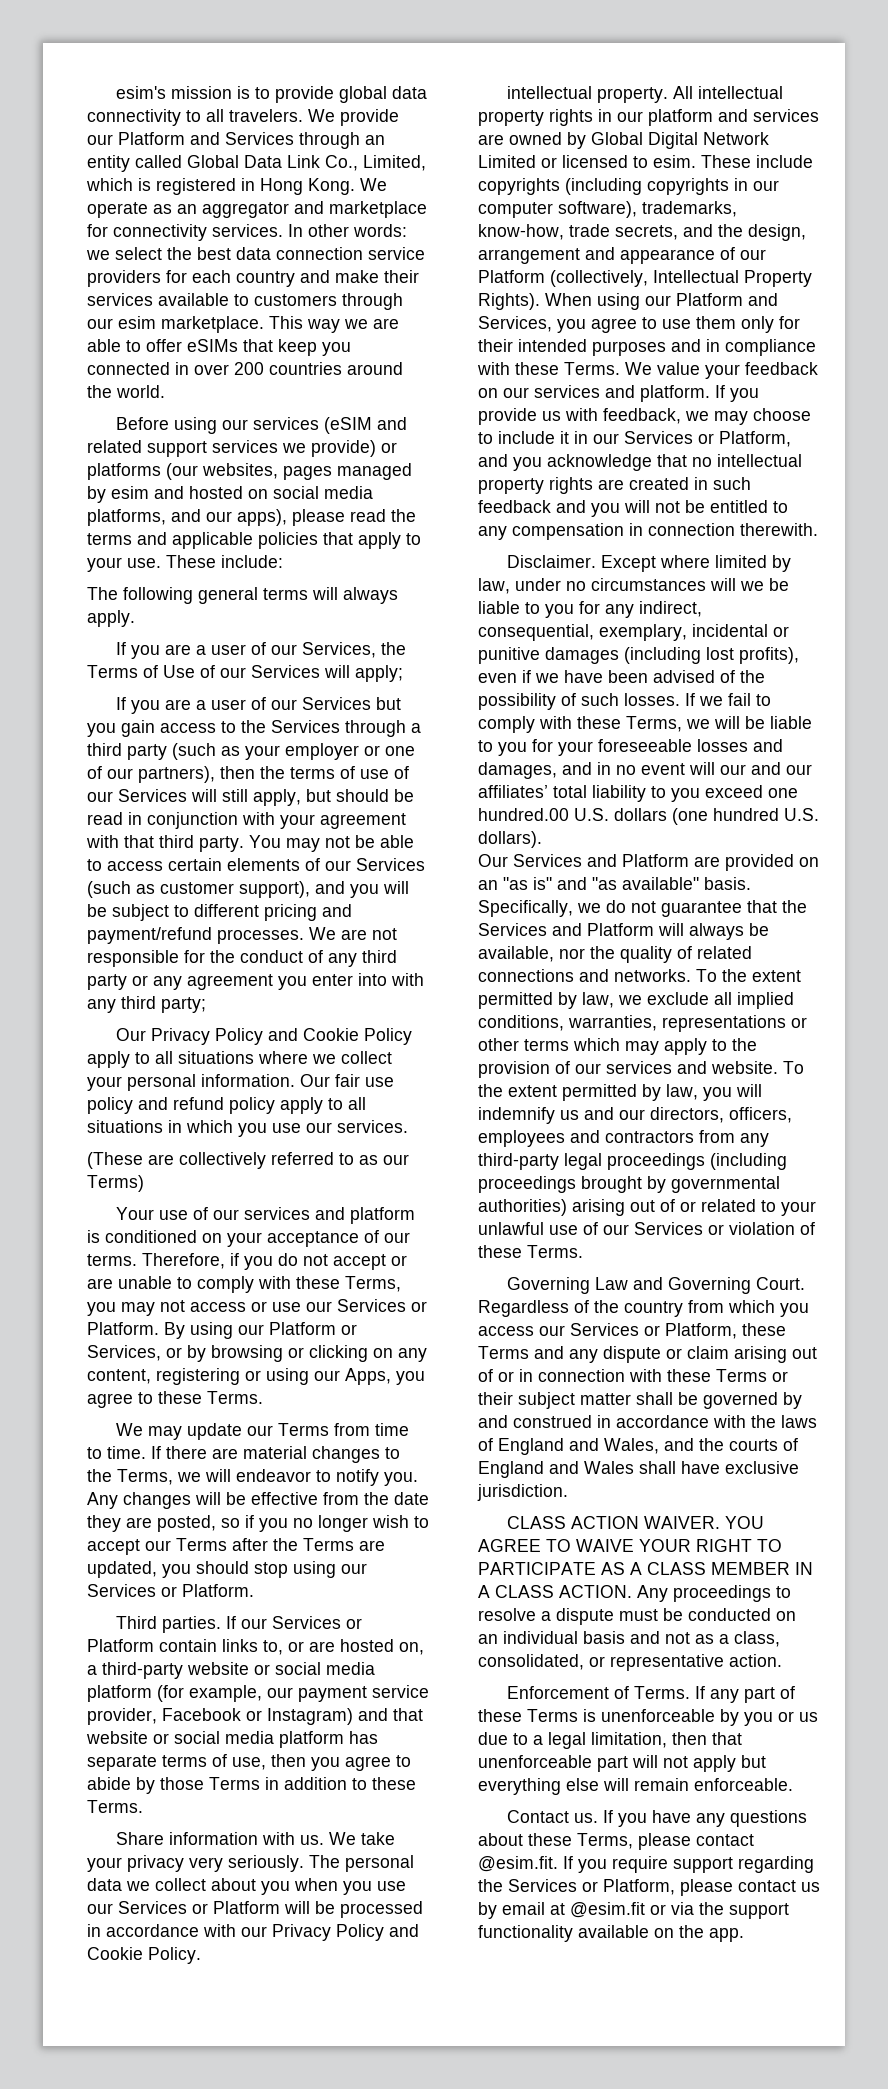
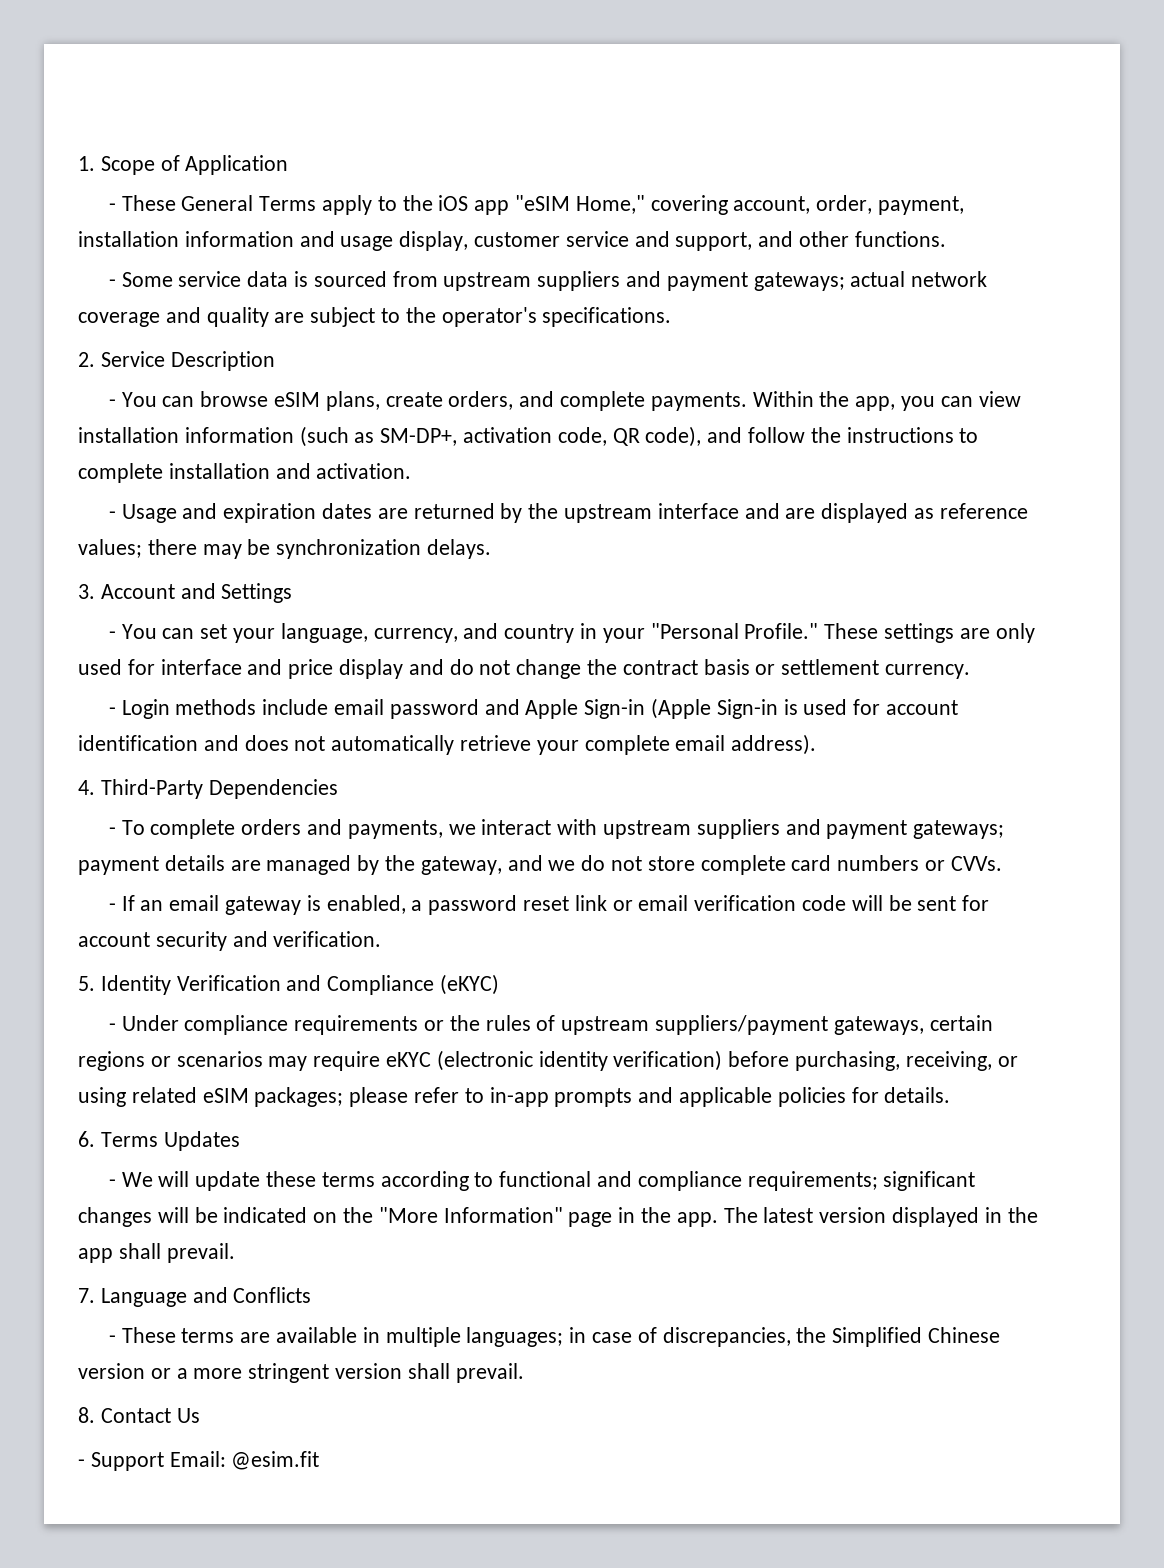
- esim's mission is to provide global data connectivity to all travelers. We provide our Platform and Services through an entity called Global Data Link Co., Limited, which is registered in Hong Kong. We operate as an aggregator and marketplace for connectivity services. In other words: we select the best data connection service providers for each country and make their services available to customers through our esim marketplace. This way we are able to offer eSIMs that keep you connected in over 200 countries around the world.
- Before using our services (eSIM and related support services we provide) or platforms (our websites, pages managed by esim and hosted on social media platforms, and our apps), please read the terms and applicable policies that apply to your use. These include:
- The following general terms will always apply.
- If you are a user of our Services, the Terms of Use of our Services will apply;
- If you are a user of our Services but you gain access to the Services through a third party (such as your employer or one of our partners), then the terms of use of our Services will still apply, but should be read in conjunction with your agreement with that third party. You may not be able to access certain elements of our Services (such as customer support), and you will be subject to different pricing and payment/refund processes. We are not responsible for the conduct of any third party or any agreement you enter into with any third party;
- Our Privacy Policy and Cookie Policy apply to all situations where we collect your personal information. Our fair use policy and refund policy apply to all situations in which you use our services.
- (These are collectively referred to as our Terms)
- Your use of our services and platform is conditioned on your acceptance of our terms. Therefore, if you do not accept or are unable to comply with these Terms, you may not access or use our Services or Platform. By using our Platform or Services, or by browsing or clicking on any content, registering or using our Apps, you agree to these Terms.
- We may update our Terms from time to time. If there are material changes to the Terms, we will endeavor to notify you. Any changes will be effective from the date they are posted, so if you no longer wish to accept our Terms after the Terms are updated, you should stop using our Services or Platform.
- Third parties. If our Services or Platform contain links to, or are hosted on, a third-party website or social media platform (for example, our payment service provider, Facebook or Instagram) and that website or social media platform has separate terms of use, then you agree to abide by those Terms in addition to these Terms.
- Share information with us. We take your privacy very seriously. The personal data we collect about you when you use our Services or Platform will be processed in accordance with our Privacy Policy and Cookie Policy.
- intellectual property. All intellectual property rights in our platform and services are owned by Global Digital Network Limited or licensed to esim. These include copyrights (including copyrights in our computer software), trademarks, know-how, trade secrets, and the design, arrangement and appearance of our Platform (collectively, Intellectual Property Rights). When using our Platform and Services, you agree to use them only for their intended purposes and in compliance with these Terms. We value your feedback on our services and platform. If you provide us with feedback, we may choose to include it in our Services or Platform, and you acknowledge that no intellectual property rights are created in such feedback and you will not be entitled to any compensation in connection therewith.
- Disclaimer. Except where limited by law, under no circumstances will we be liable to you for any indirect, consequential, exemplary, incidental or punitive damages (including lost profits), even if we have been advised of the possibility of such losses. If we fail to comply with these Terms, we will be liable to you for your foreseeable losses and damages, and in no event will our and our affiliates’ total liability to you exceed one hundred.00 U.S. dollars (one hundred U.S. dollars).
- Our Services and Platform are provided on an "as is" and "as available" basis. Specifically, we do not guarantee that the Services and Platform will always be available, nor the quality of related connections and networks. To the extent permitted by law, we exclude all implied conditions, warranties, representations or other terms which may apply to the provision of our services and website. To the extent permitted by law, you will indemnify us and our directors, officers, employees and contractors from any third-party legal proceedings (including proceedings brought by governmental authorities) arising out of or related to your unlawful use of our Services or violation of these Terms.
- Governing Law and Governing Court. Regardless of the country from which you access our Services or Platform, these Terms and any dispute or claim arising out of or in connection with these Terms or their subject matter shall be governed by and construed in accordance with the laws of England and Wales, and the courts of England and Wales shall have exclusive jurisdiction.
- CLASS ACTION WAIVER. YOU AGREE TO WAIVE YOUR RIGHT TO PARTICIPATE AS A CLASS MEMBER IN A CLASS ACTION. Any proceedings to resolve a dispute must be conducted on an individual basis and not as a class, consolidated, or representative action.
- Enforcement of Terms. If any part of these Terms is unenforceable by you or us due to a legal limitation, then that unenforceable part will not apply but everything else will remain enforceable.
- Contact us. If you have any questions about these Terms, please contact @esim.fit. If you require support regarding the Services or Platform, please contact us by email at @esim.fit or via the support functionality available on the app.
+ 1. Scope of Application
+ - These General Terms apply to the iOS app "eSIM Home," covering account, order, payment, installation information and usage display, customer service and support, and other functions.
+ - Some service data is sourced from upstream suppliers and payment gateways; actual network coverage and quality are subject to the operator's specifications.
+ 2. Service Description
+ - You can browse eSIM plans, create orders, and complete payments. Within the app, you can view installation information (such as SM-DP+, activation code, QR code), and follow the instructions to complete installation and activation.
+ - Usage and expiration dates are returned by the upstream interface and are displayed as reference values; there may be synchronization delays.
+ 3. Account and Settings
+ - You can set your language, currency, and country in your "Personal Profile." These settings are only used for interface and price display and do not change the contract basis or settlement currency.
+ - Login methods include email password and Apple Sign-in (Apple Sign-in is used for account identification and does not automatically retrieve your complete email address).
+ 4. Third-Party Dependencies
+ - To complete orders and payments, we interact with upstream suppliers and payment gateways; payment details are managed by the gateway, and we do not store complete card numbers or CVVs.
+ - If an email gateway is enabled, a password reset link or email verification code will be sent for account security and verification.
+ 5. Identity Verification and Compliance (eKYC)
+ - Under compliance requirements or the rules of upstream suppliers/payment gateways, certain regions or scenarios may require eKYC (electronic identity verification) before purchasing, receiving, or using related eSIM packages; please refer to in-app prompts and applicable policies for details.
+ 6. Terms Updates
+ - We will update these terms according to functional and compliance requirements; significant changes will be indicated on the "More Information" page in the app. The latest version displayed in the app shall prevail.
+ 7. Language and Conflicts
+ - These terms are available in multiple languages; in case of discrepancies, the Simplified Chinese version or a more stringent version shall prevail.
+ 8. Contact Us
+ - Support Email: @esim.fit

